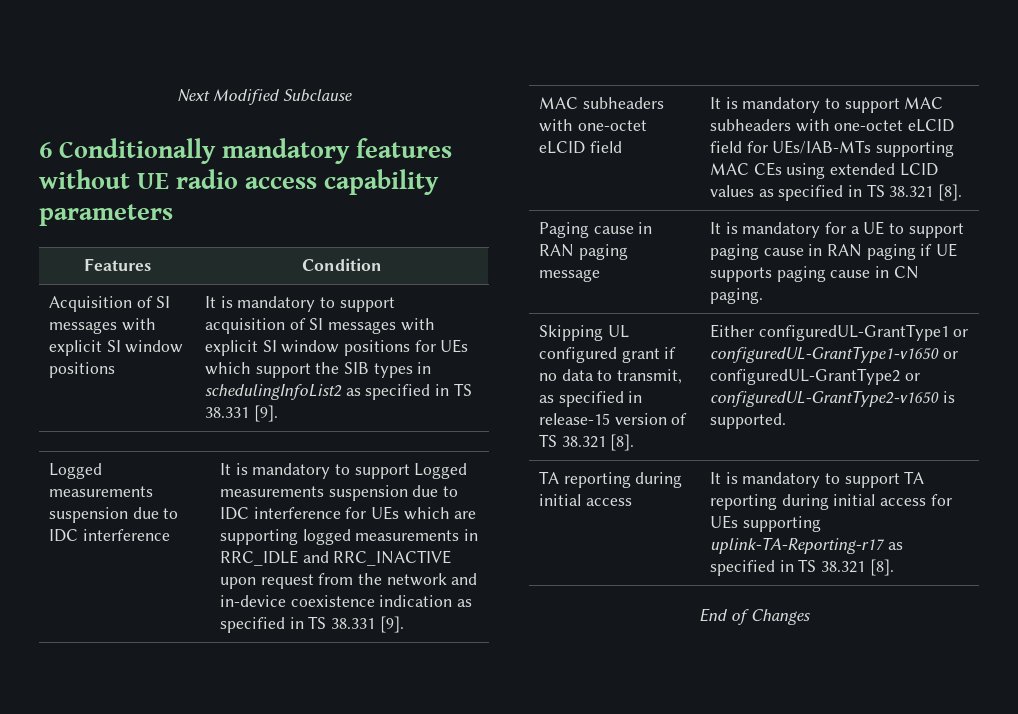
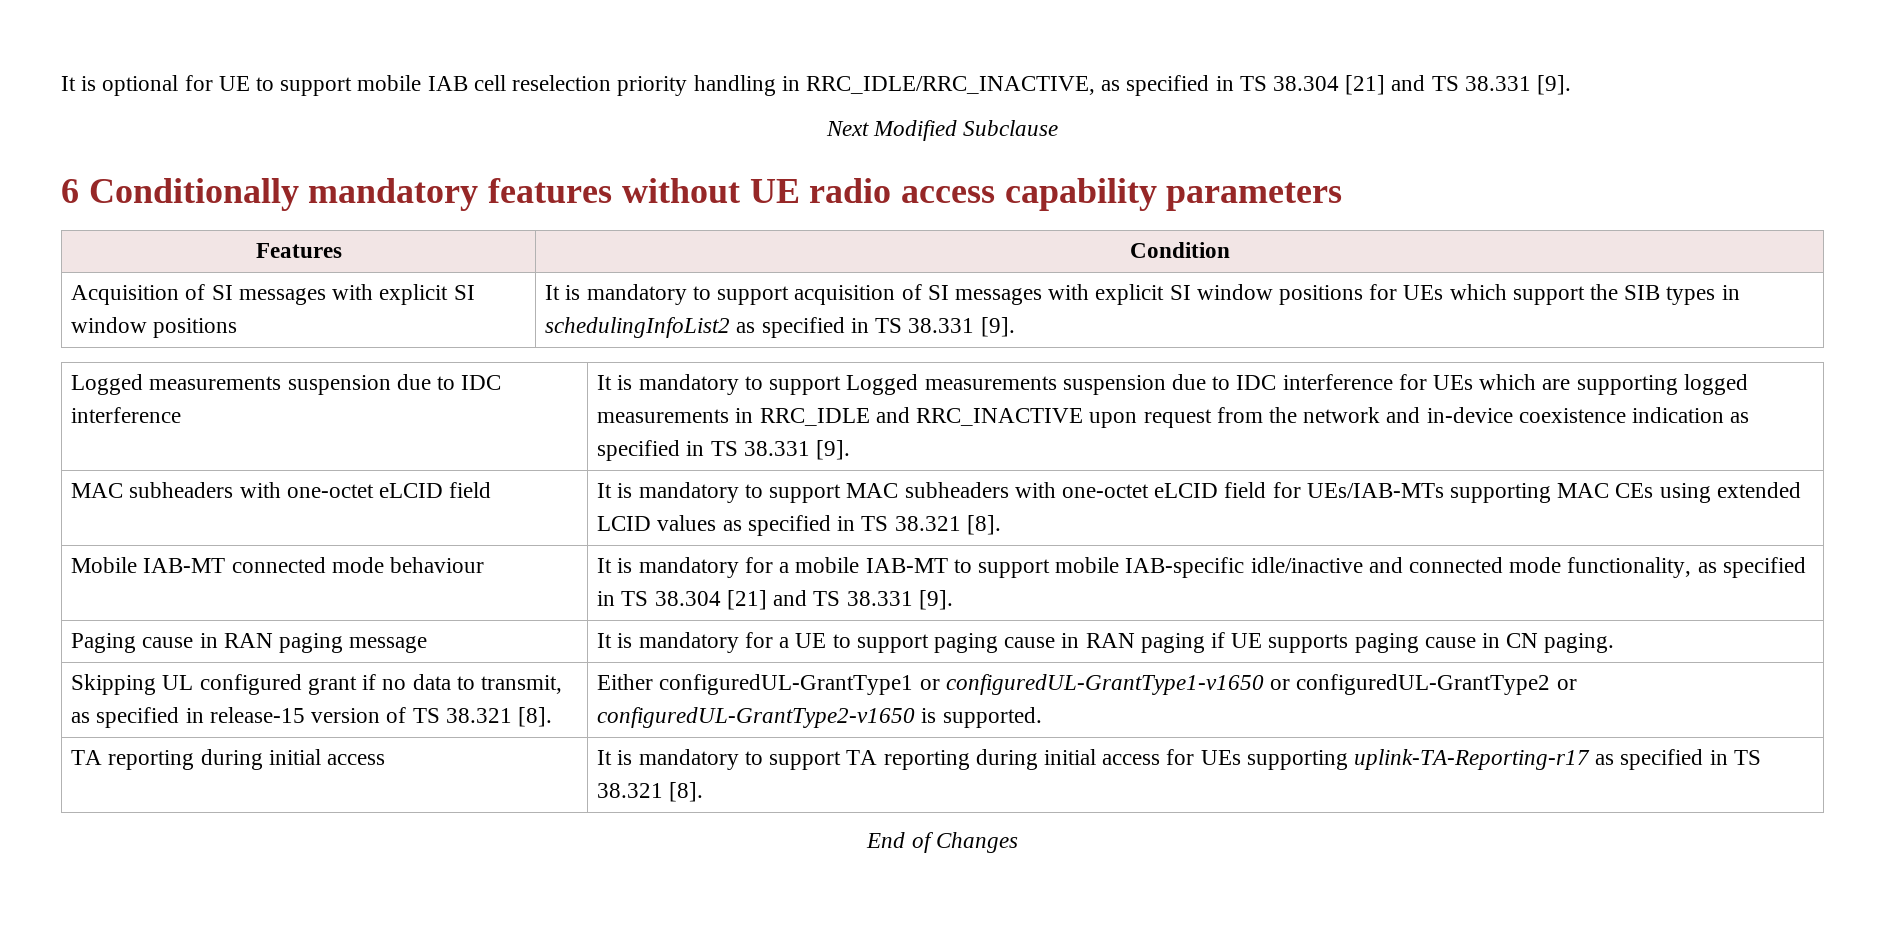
+ It is optional for UE to support mobile IAB cell reselection priority handling in RRC_IDLE/RRC_INACTIVE, as specified in TS 38.304 [21] and TS 38.331 [9].
+ Mobile IAB-MT connected mode behaviour | It is mandatory for a mobile IAB-MT to support mobile IAB-specific idle/inactive and connected mode functionality, as specified in TS 38.304 [21] and TS 38.331 [9].

